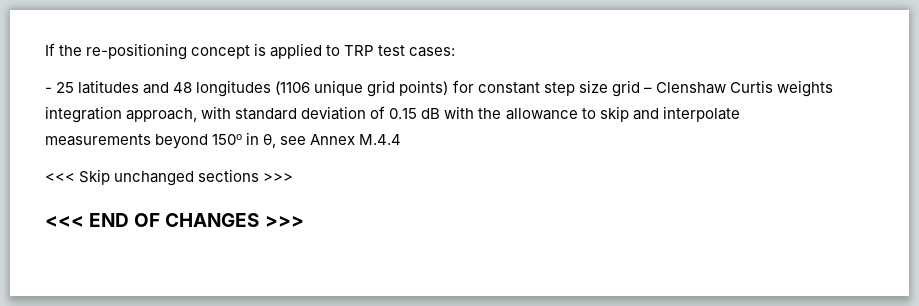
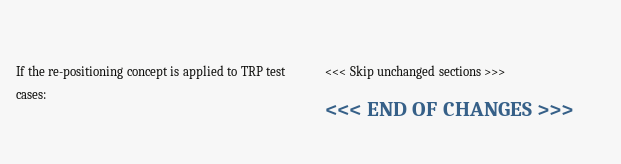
- - 25 latitudes and 48 longitudes (1106 unique grid points) for constant step size grid – Clenshaw Curtis weights integration approach, with standard deviation of 0.15 dB with the allowance to skip and interpolate measurements beyond 150o in θ, see Annex M.4.4

